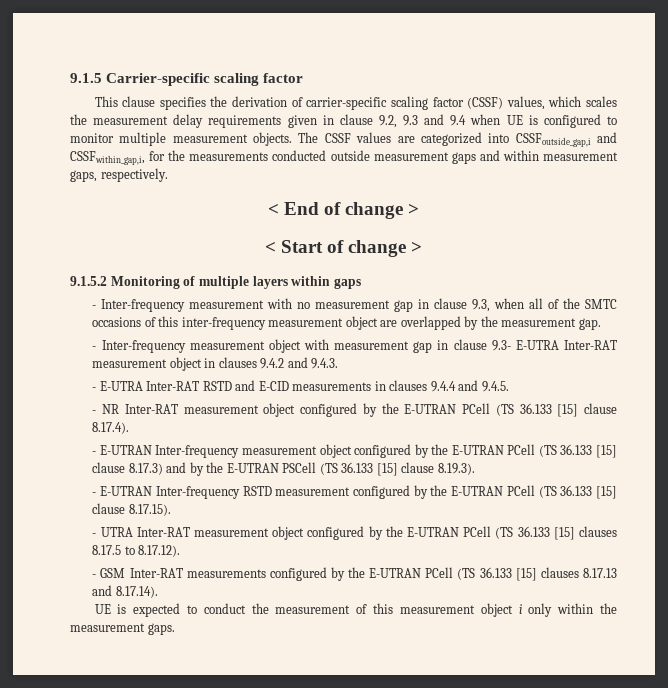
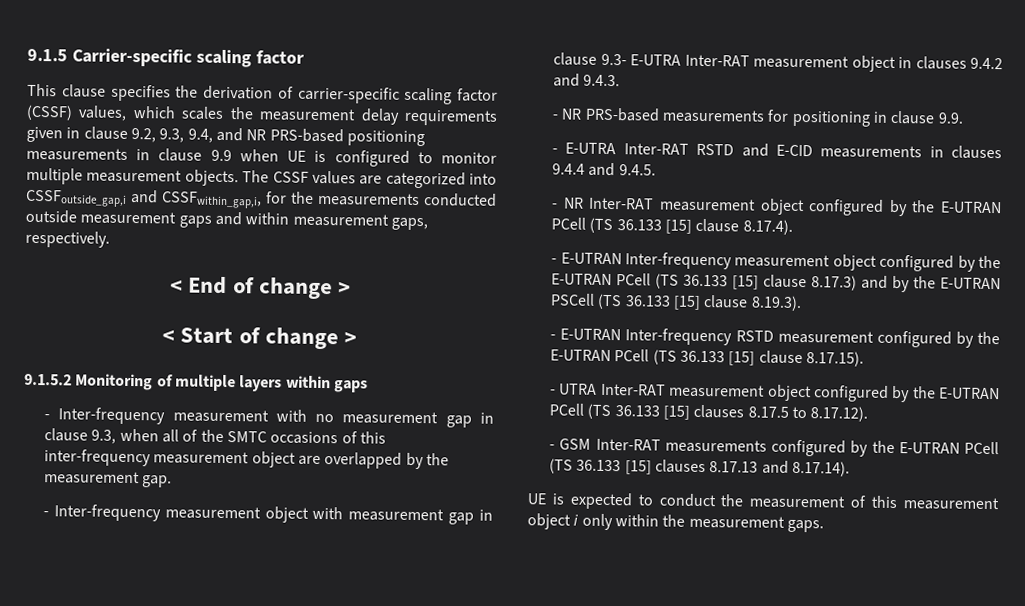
- This clause specifies the derivation of carrier-specific scaling factor (CSSF) values, which scales the measurement delay requirements given in clause 9.2, 9.3 and 9.4 when UE is configured to monitor multiple measurement objects.
+ This clause specifies the derivation of carrier-specific scaling factor (CSSF) values, which scales the measurement delay requirements given in clause 9.2, 9.3, 9.4, and NR PRS-based positioning measurements in clause 9.9 when UE is configured to monitor multiple measurement objects.
+ - NR PRS-based measurements for positioning in clause 9.9.

